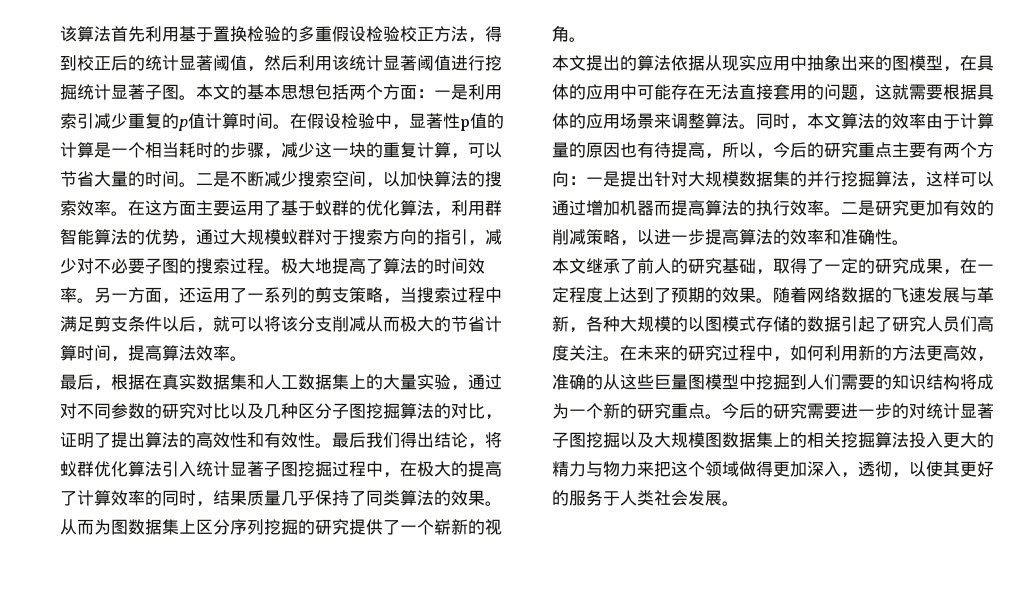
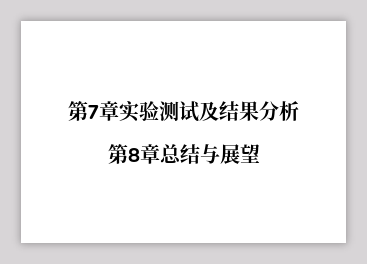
- 该算法首先利用基于置换检验的多重假设检验校正方法，得到校正后的统计显著阈值，然后利用该统计显著阈值进行挖掘统计显著子图。本文的基本思想包括两个方面：一是利用索引减少重复的p值计算时间。在假设检验中，显著性p值的计算是一个相当耗时的步骤，减少这一块的重复计算，可以节省大量的时间。二是不断减少搜索空间，以加快算法的搜索效率。在这方面主要运用了基于蚁群的优化算法，利用群智能算法的优势，通过大规模蚁群对于搜索方向的指引，减少对不必要子图的搜索过程。极大地提高了算法的时间效率。另一方面，还运用了一系列的剪支策略，当搜索过程中满足剪支条件以后，就可以将该分支削减从而极大的节省计算时间，提高算法效率。
- 最后，根据在真实数据集和人工数据集上的大量实验，通过对不同参数的研究对比以及几种区分子图挖掘算法的对比，证明了提出算法的高效性和有效性。最后我们得出结论，将蚁群优化算法引入统计显著子图挖掘过程中，在极大的提高了计算效率的同时，结果质量几乎保持了同类算法的效果。从而为图数据集上区分序列挖掘的研究提供了一个崭新的视角。
- 本文提出的算法依据从现实应用中抽象出来的图模型，在具体的应用中可能存在无法直接套用的问题，这就需要根据具体的应用场景来调整算法。同时，本文算法的效率由于计算量的原因也有待提高，所以，今后的研究重点主要有两个方向：一是提出针对大规模数据集的并行挖掘算法，这样可以通过增加机器而提高算法的执行效率。二是研究更加有效的削减策略，以进一步提高算法的效率和准确性。
- 本文继承了前人的研究基础，取得了一定的研究成果，在一定程度上达到了预期的效果。随着网络数据的飞速发展与革新，各种大规模的以图模式存储的数据引起了研究人员们高度关注。在未来的研究过程中，如何利用新的方法更高效，准确的从这些巨量图模型中挖掘到人们需要的知识结构将成为一个新的研究重点。今后的研究需要进一步的对统计显著子图挖掘以及大规模图数据集上的相关挖掘算法投入更大的精力与物力来把这个领域做得更加深入，透彻，以使其更好的服务于人类社会发展。
+ 第7章实验测试及结果分析
+ 第8章总结与展望

